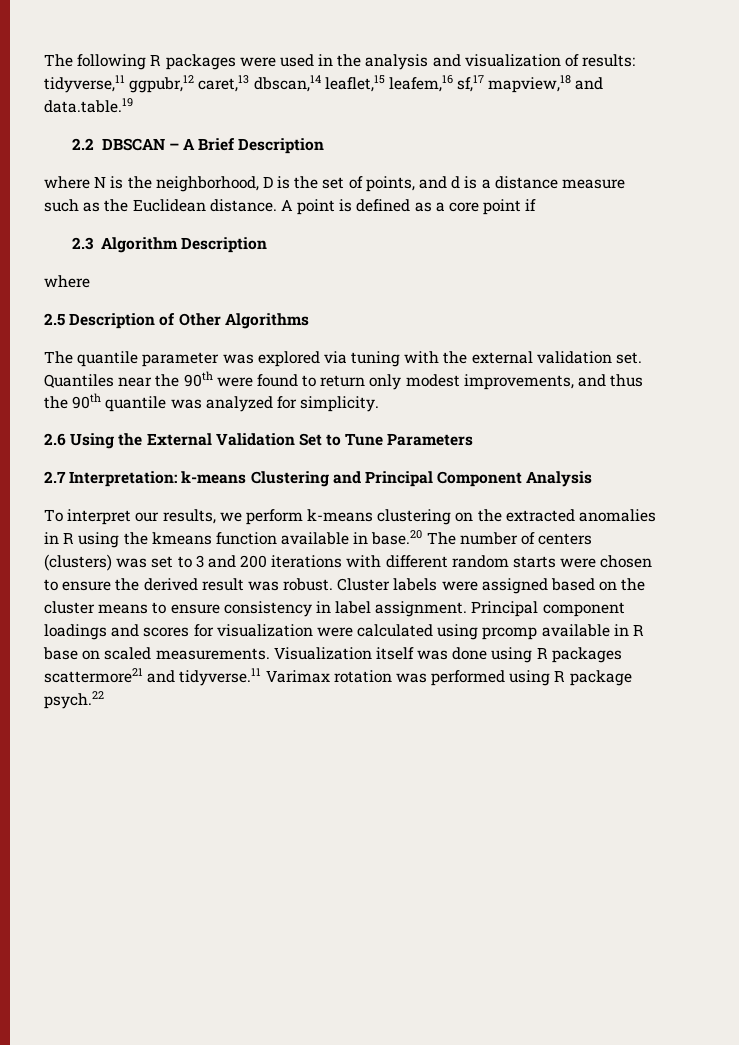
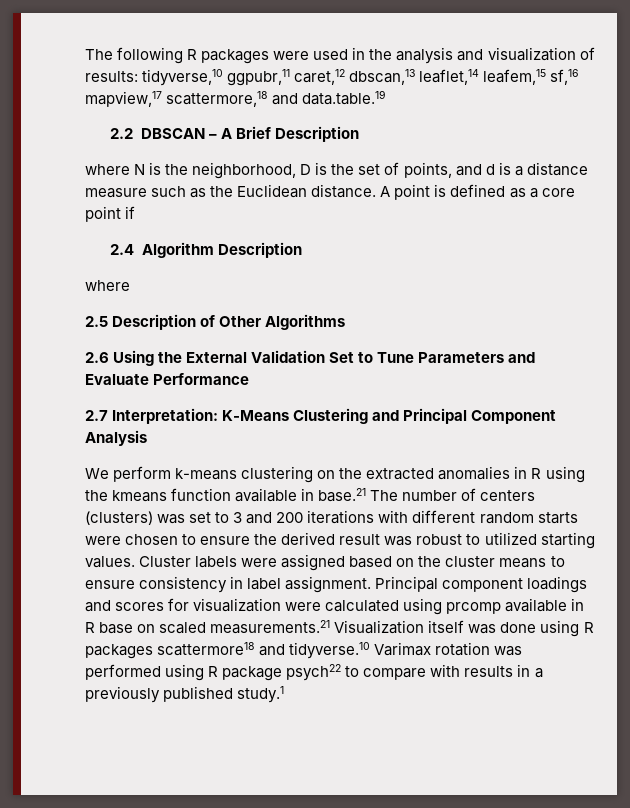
- The following R packages were used in the analysis and visualization of results: tidyverse,11 ggpubr,12 caret,13 dbscan,14 leaflet,15 leafem,16 sf,17 mapview,18 and data.table.19
+ The following R packages were used in the analysis and visualization of results: tidyverse,10 ggpubr,11 caret,12 dbscan,13 leaflet,14 leafem,15 sf,16 mapview,17 scattermore,18 and data.table.19
- 2.3 Algorithm Description
+ 2.4 Algorithm Description
- The quantile parameter was explored via tuning with the external validation set. Quantiles near the 90th were found to return only modest improvements, and thus the 90th quantile was analyzed for simplicity.
- 2.6 Using the External Validation Set to Tune Parameters
+ 2.6 Using the External Validation Set to Tune Parameters and Evaluate Performance
- 2.7 Interpretation: k-means Clustering and Principal Component Analysis
+ 2.7 Interpretation: K-Means Clustering and Principal Component Analysis
- To interpret our results, we perform k-means clustering on the extracted anomalies in R using the kmeans function available in base.20 The number of centers (clusters) was set to 3 and 200 iterations with different random starts were chosen to ensure the derived result was robust.
+ We perform k-means clustering on the extracted anomalies in R using the kmeans function available in base.21 The number of centers (clusters) was set to 3 and 200 iterations with different random starts were chosen to ensure the derived result was robust to utilized starting values.
- Principal component loadings and scores for visualization were calculated using prcomp available in R base on scaled measurements. Visualization itself was done using R packages scattermore21 and tidyverse.11 Varimax rotation was performed using R package psych.22
+ Principal component loadings and scores for visualization were calculated using prcomp available in R base on scaled measurements.21 Visualization itself was done using R packages scattermore18 and tidyverse.10 Varimax rotation was performed using R package psych22 to compare with results in a previously published study.1

